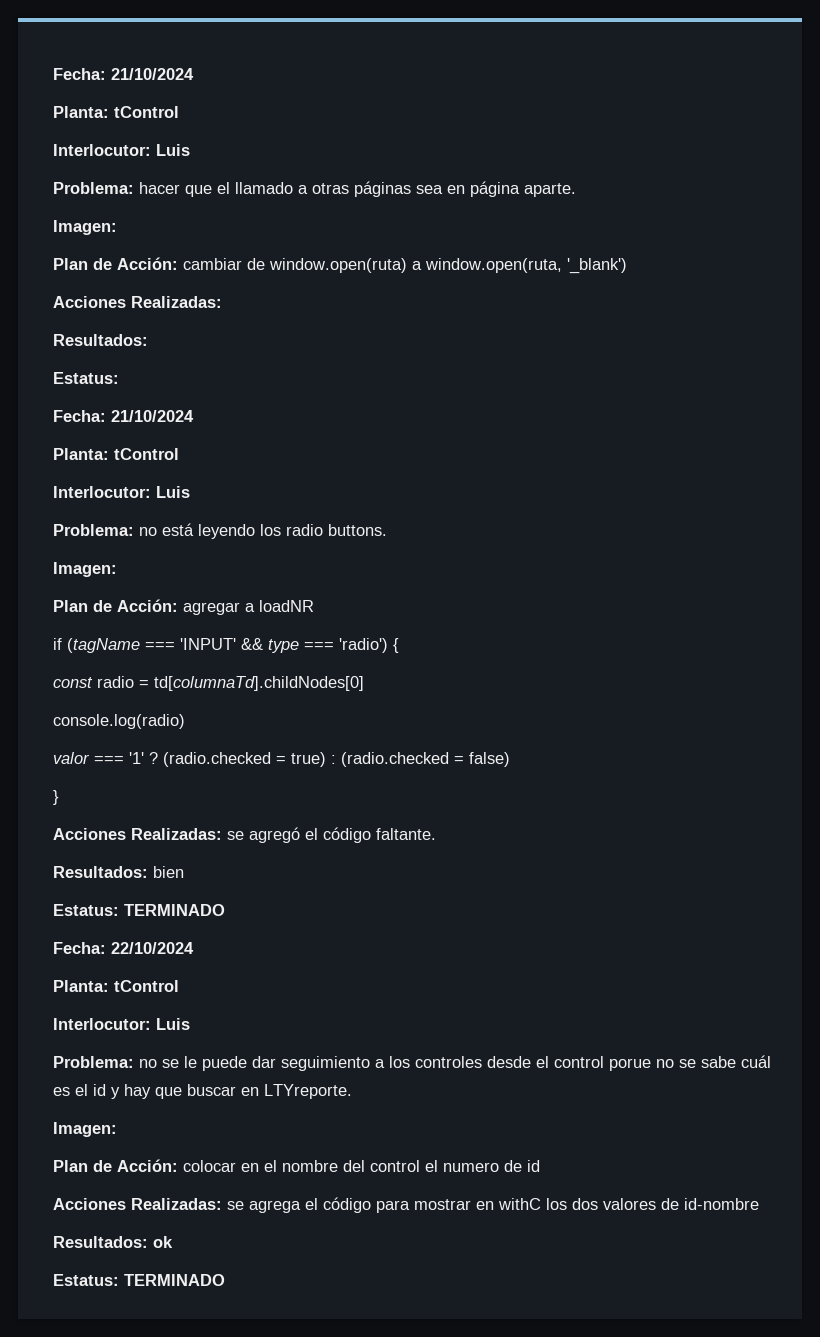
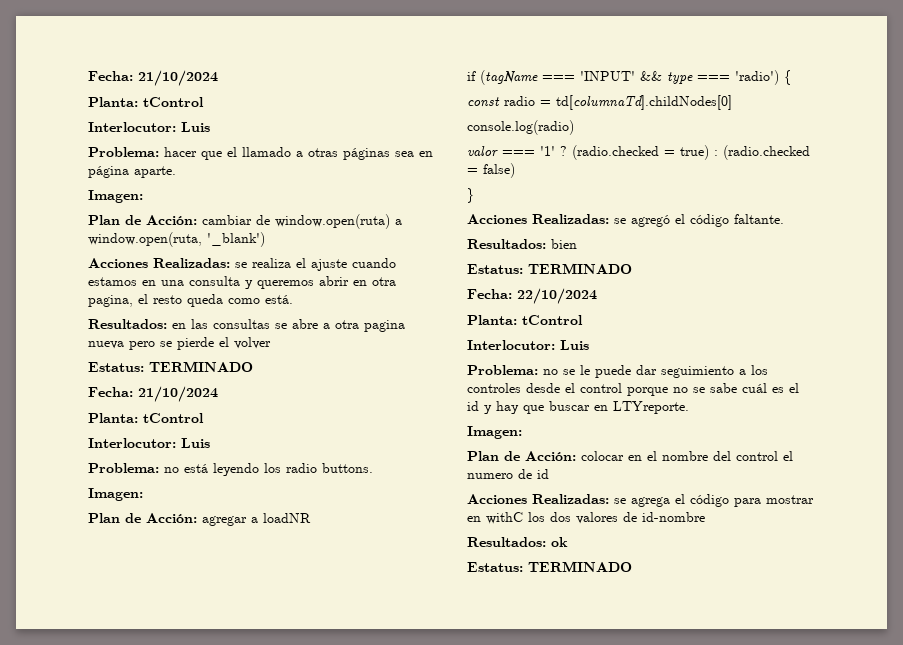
  Plan de Acción: cambiar de window.open(ruta) a window.open(ruta, '_blank')
- Acciones Realizadas:
- Resultados:
- Estatus:
+ Acciones Realizadas: se realiza el ajuste cuando estamos en una consulta y queremos abrir en otra pagina, el resto queda como está.
+ Resultados: en las consultas se abre a otra pagina nueva pero se pierde el volver
+ Estatus: TERMINADO
- Problema: no se le puede dar seguimiento a los controles desde el control porue no se sabe cuál es el id y hay que buscar en LTYreporte.
+ Problema: no se le puede dar seguimiento a los controles desde el control porque no se sabe cuál es el id y hay que buscar en LTYreporte.

